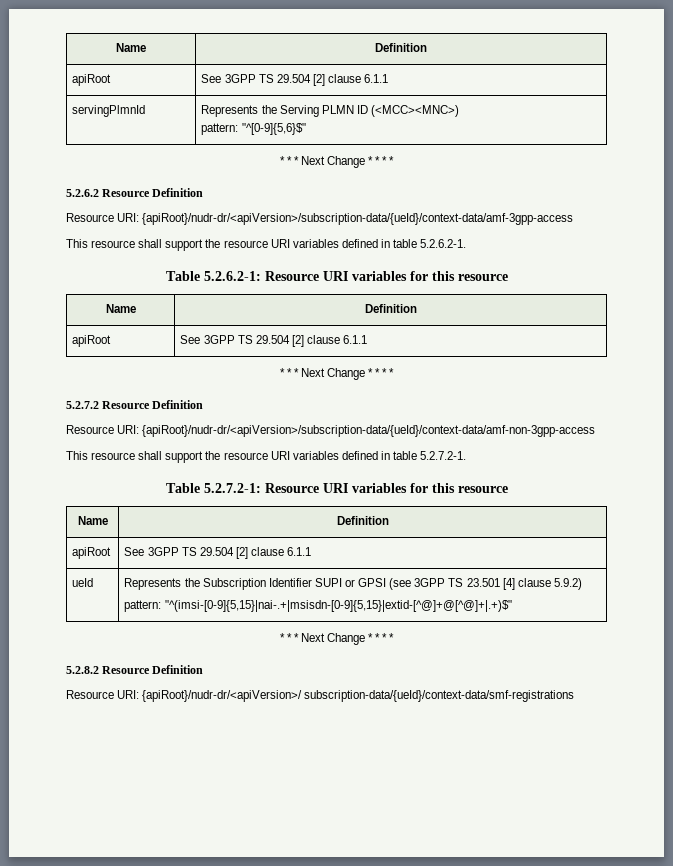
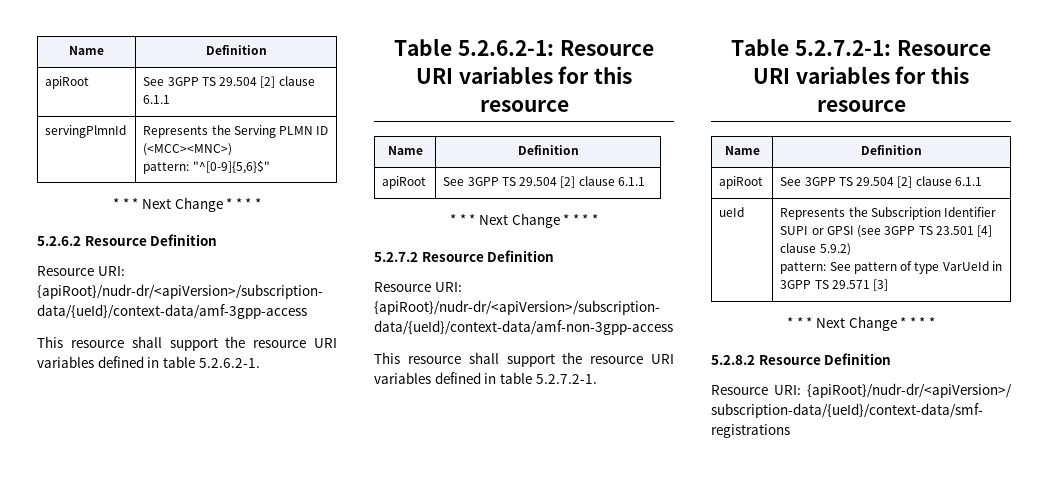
  ueId | Represents the Subscription Identifier SUPI or GPSI (see 3GPP TS 23.501 [4] clause 5.9.2)
- pattern: "^(imsi-[0-9]{5,15}|nai-.+|msisdn-[0-9]{5,15}|extid-[^@]+@[^@]+|.+)$"
+ pattern: See pattern of type VarUeId in 3GPP TS 29.571 [3]

